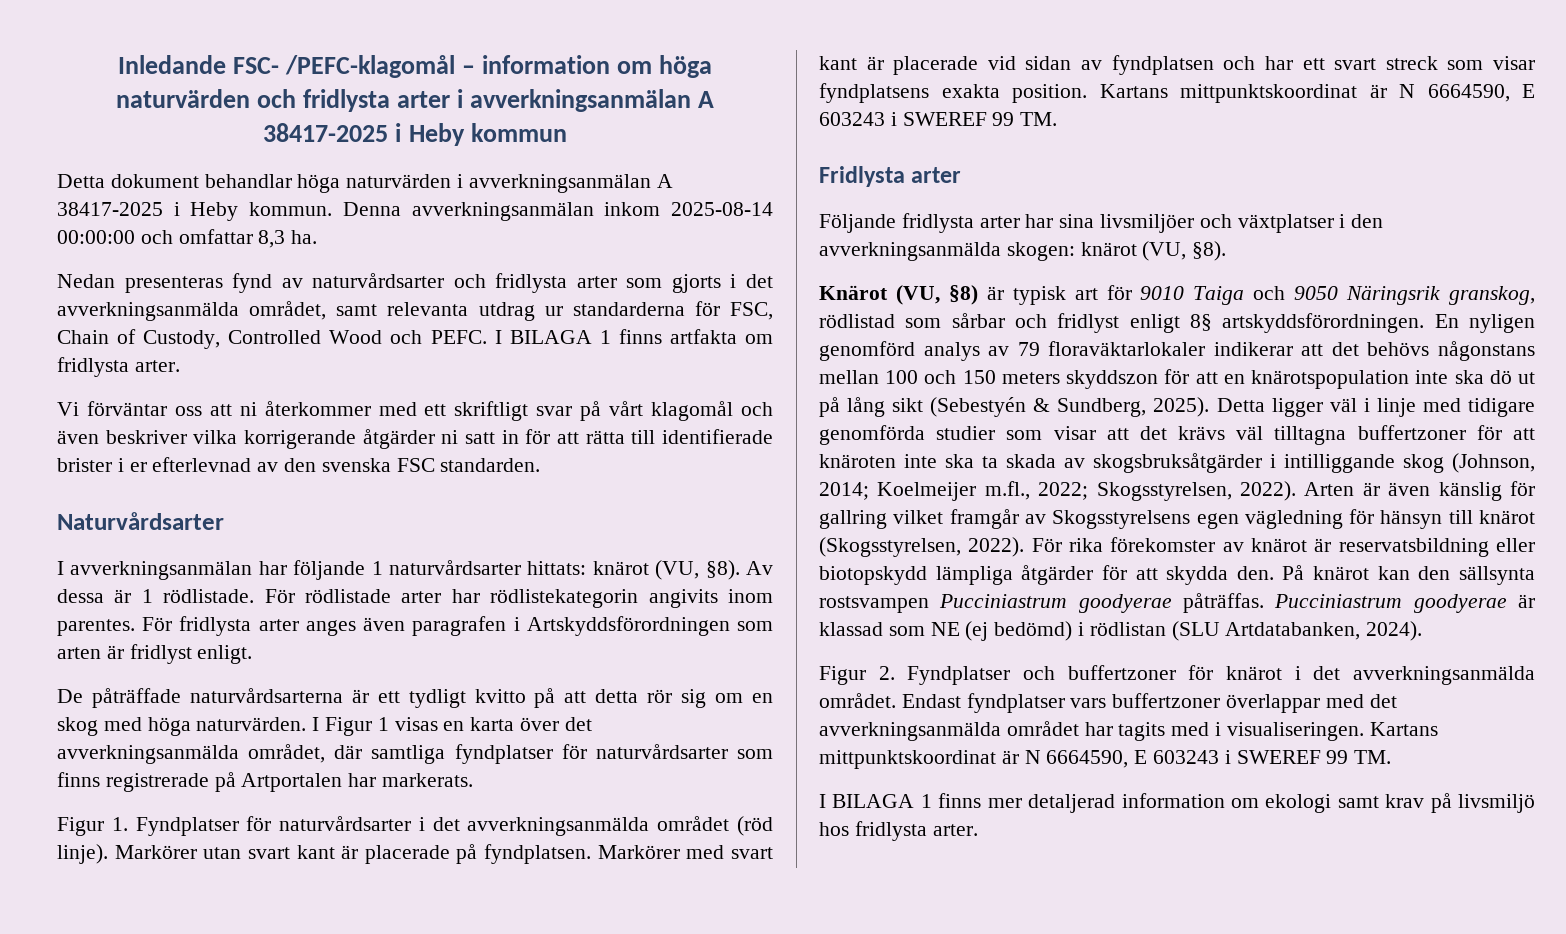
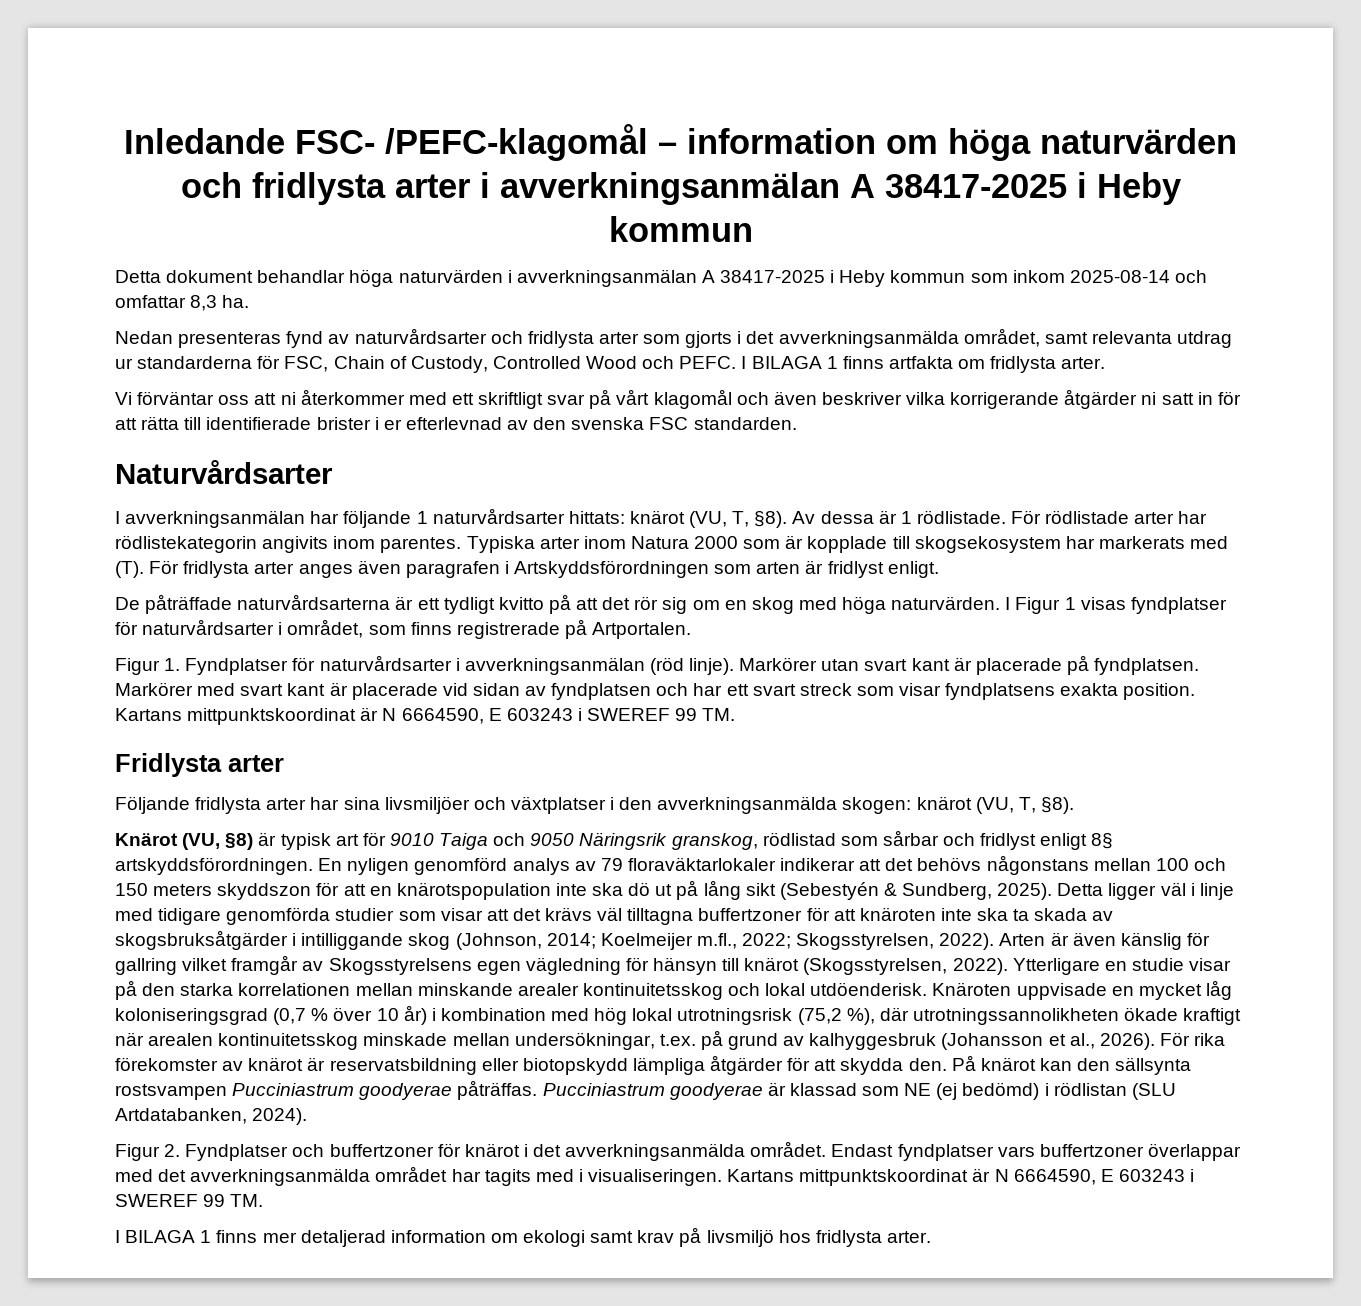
- Detta dokument behandlar höga naturvärden i avverkningsanmälan A 38417-2025 i Heby kommun. Denna avverkningsanmälan inkom 2025-08-14 00:00:00 och omfattar 8,3 ha.
+ Detta dokument behandlar höga naturvärden i avverkningsanmälan A 38417-2025 i Heby kommun som inkom 2025-08-14 och omfattar 8,3 ha.
- I avverkningsanmälan har följande 1 naturvårdsarter hittats: knärot (VU, §8).
+ I avverkningsanmälan har följande 1 naturvårdsarter hittats: knärot (VU, T, §8).
- För fridlysta arter anges även paragrafen i Artskyddsförordningen som arten är fridlyst enligt.
+ Typiska arter inom Natura 2000 som är kopplade till skogsekosystem har markerats med (T). För fridlysta arter anges även paragrafen i Artskyddsförordningen som arten är fridlyst enligt.
- De påträffade naturvårdsarterna är ett tydligt kvitto på att detta rör sig om en skog med höga naturvärden.
+ De påträffade naturvårdsarterna är ett tydligt kvitto på att det rör sig om en skog med höga naturvärden.
- I Figur 1 visas en karta över det avverkningsanmälda området, där samtliga fyndplatser för naturvårdsarter som finns registrerade på Artportalen har markerats.
+ I Figur 1 visas fyndplatser för naturvårdsarter i området, som finns registrerade på Artportalen.
- Figur 1. Fyndplatser för naturvårdsarter i det avverkningsanmälda området (röd linje).
+ Figur 1. Fyndplatser för naturvårdsarter i avverkningsanmälan (röd linje).
- Följande fridlysta arter har sina livsmiljöer och växtplatser i den avverkningsanmälda skogen: knärot (VU, §8).
+ Följande fridlysta arter har sina livsmiljöer och växtplatser i den avverkningsanmälda skogen: knärot (VU, T, §8).
+ Ytterligare en studie visar på den starka korrelationen mellan minskande arealer kontinuitetsskog och lokal utdöenderisk. Knäroten uppvisade en mycket låg koloniseringsgrad (0,7 % över 10 år) i kombination med hög lokal utrotningsrisk (75,2 %), där utrotningssannolikheten ökade kraftigt när arealen kontinuitetsskog minskade mellan undersökningar, t.ex. på grund av kalhyggesbruk (Johansson et al., 2026).

